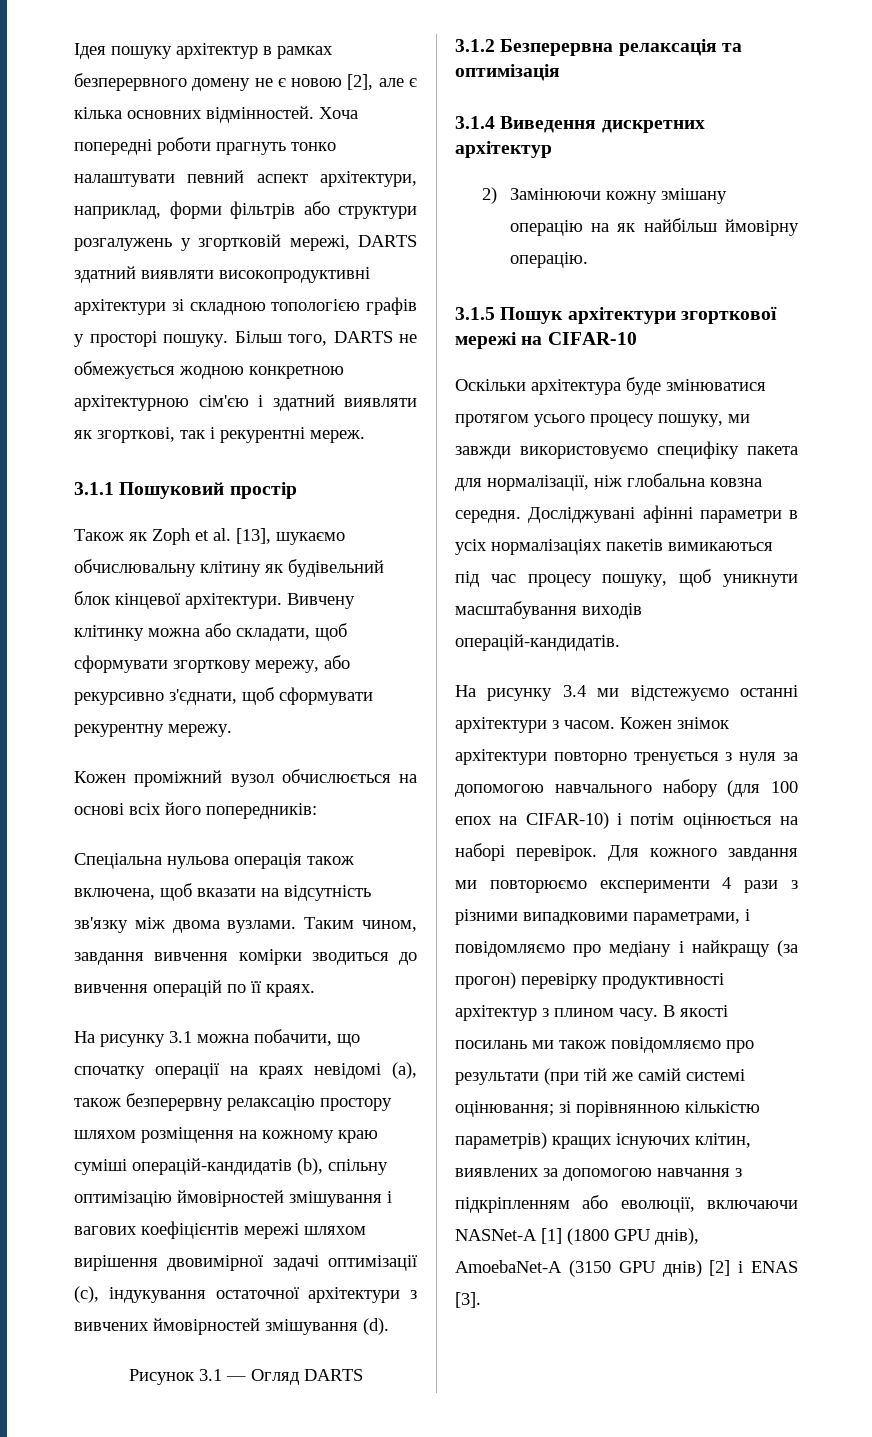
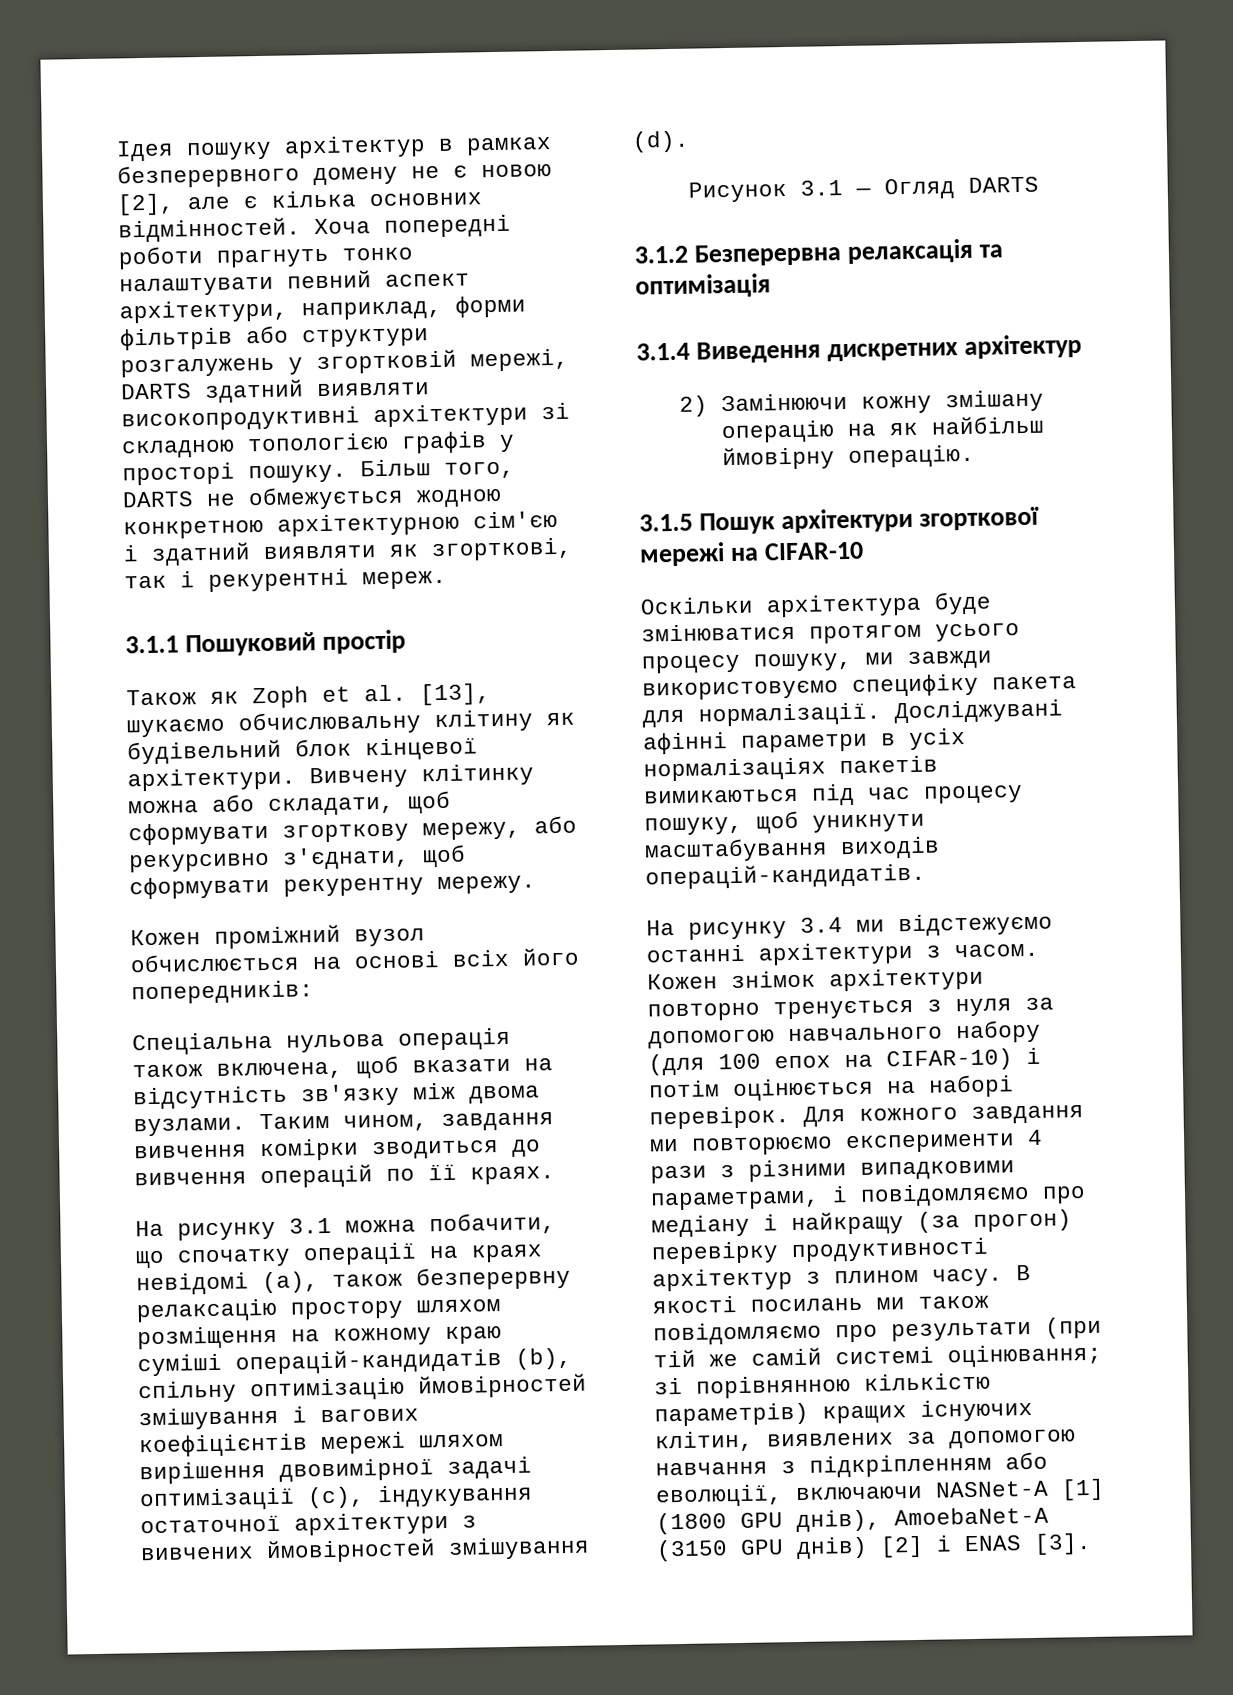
- Оскільки архітектура буде змінюватися протягом усього процесу пошуку, ми завжди використовуємо специфіку пакета для нормалізації, ніж глобальна ковзна середня.
+ Оскільки архітектура буде змінюватися протягом усього процесу пошуку, ми завжди використовуємо специфіку пакета для нормалізації.

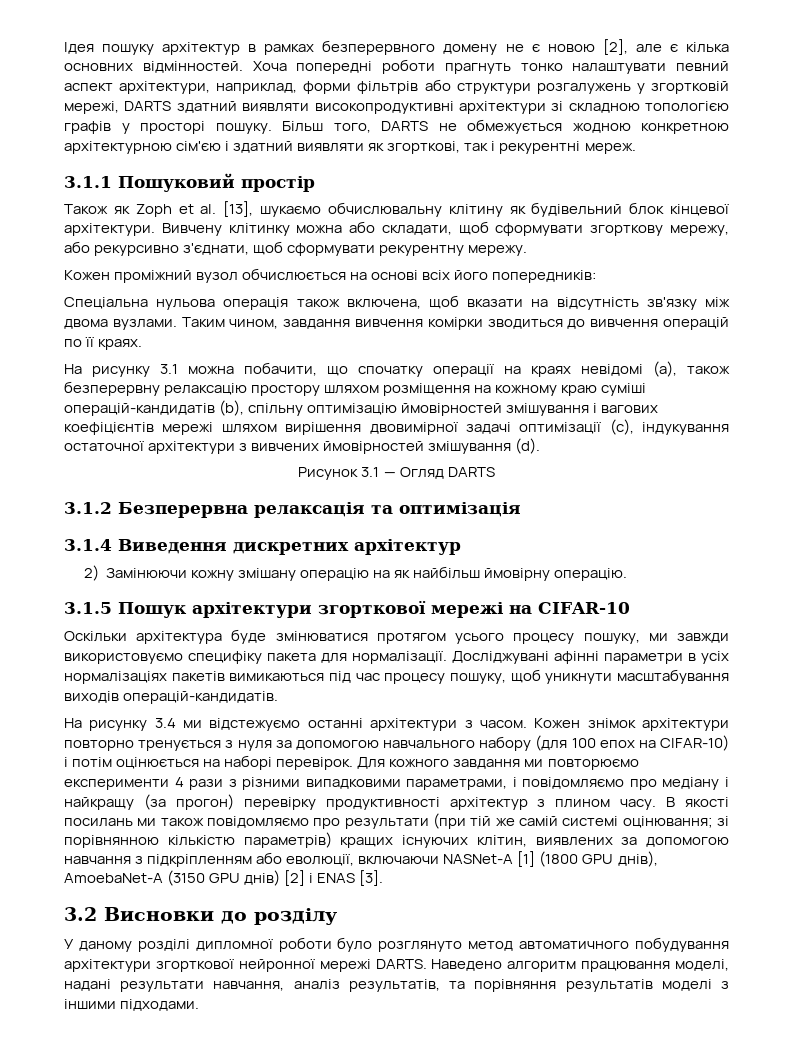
+ 3.2 Висновки до розділу
+ У даному розділі дипломної роботи було розглянуто метод автоматичного побудування архітектури згорткової нейронної мережі DARTS. Наведено алгоритм працювання моделі, надані результати навчання, аналіз результатів, та порівняння результатів моделі з іншими підходами.

